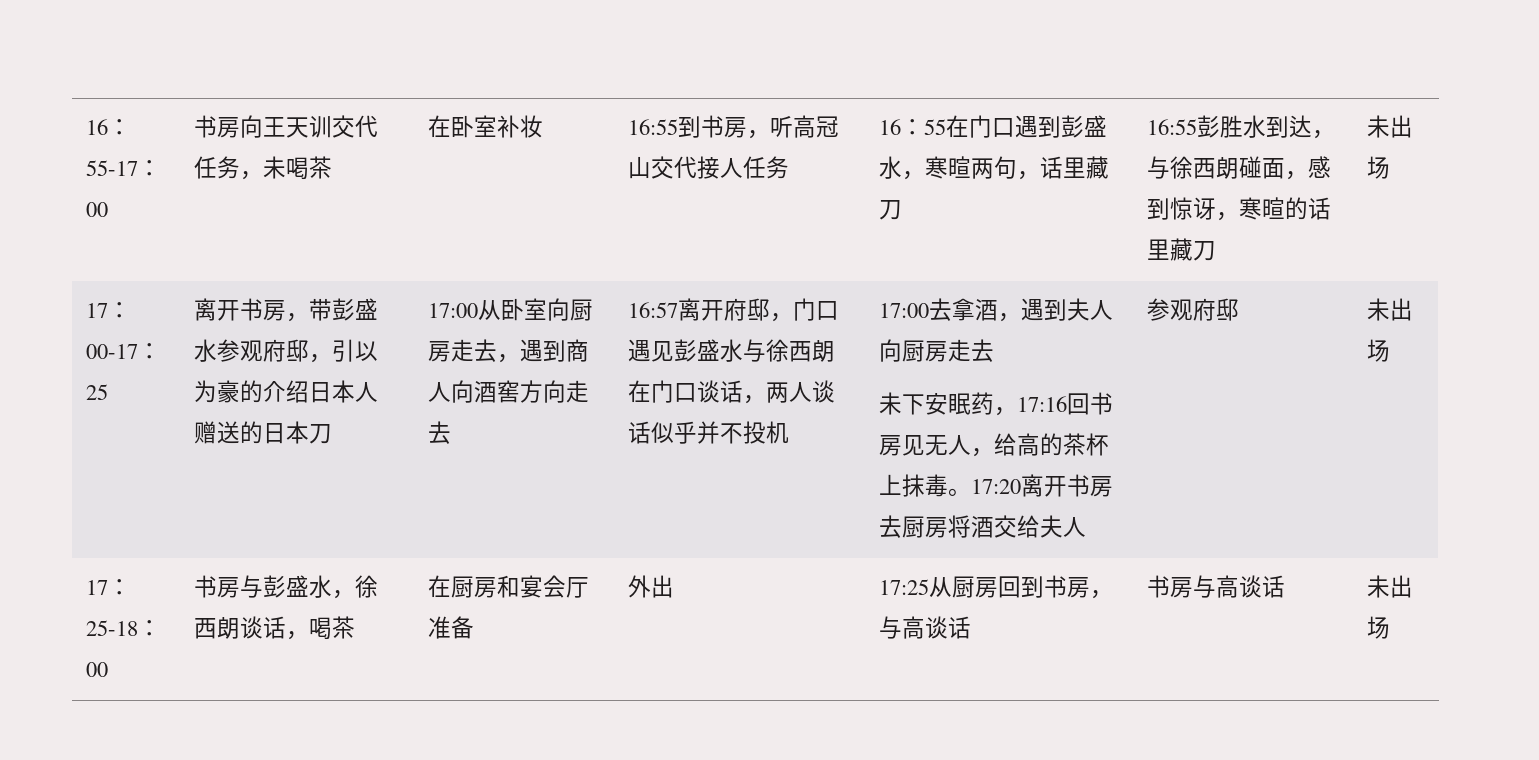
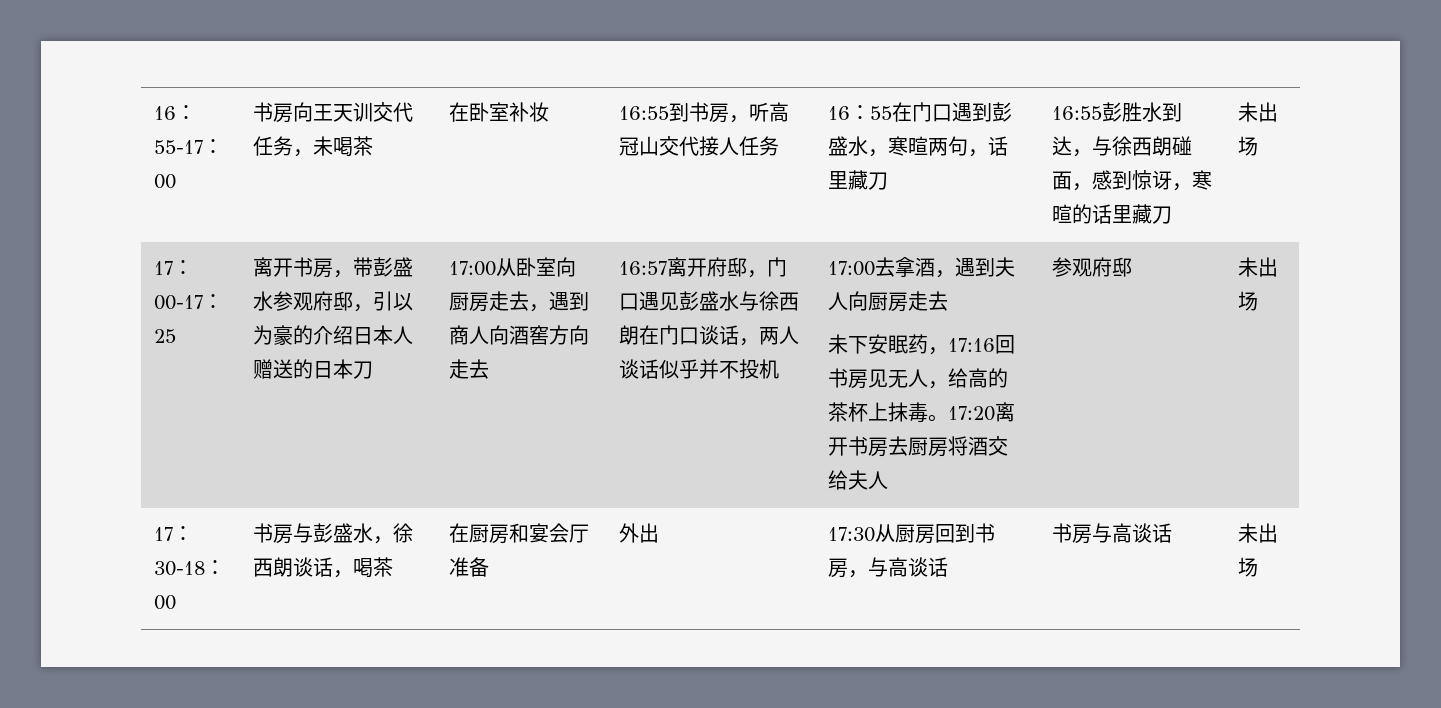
- 17：25-18：00 | 书房与彭盛水，徐西朗谈话，喝茶 | 在厨房和宴会厅准备 | 外出 | 17:25从厨房回到书房，与高谈话 | 书房与高谈话 | 未出场
+ 17：30-18：00 | 书房与彭盛水，徐西朗谈话，喝茶 | 在厨房和宴会厅准备 | 外出 | 17:30从厨房回到书房，与高谈话 | 书房与高谈话 | 未出场

